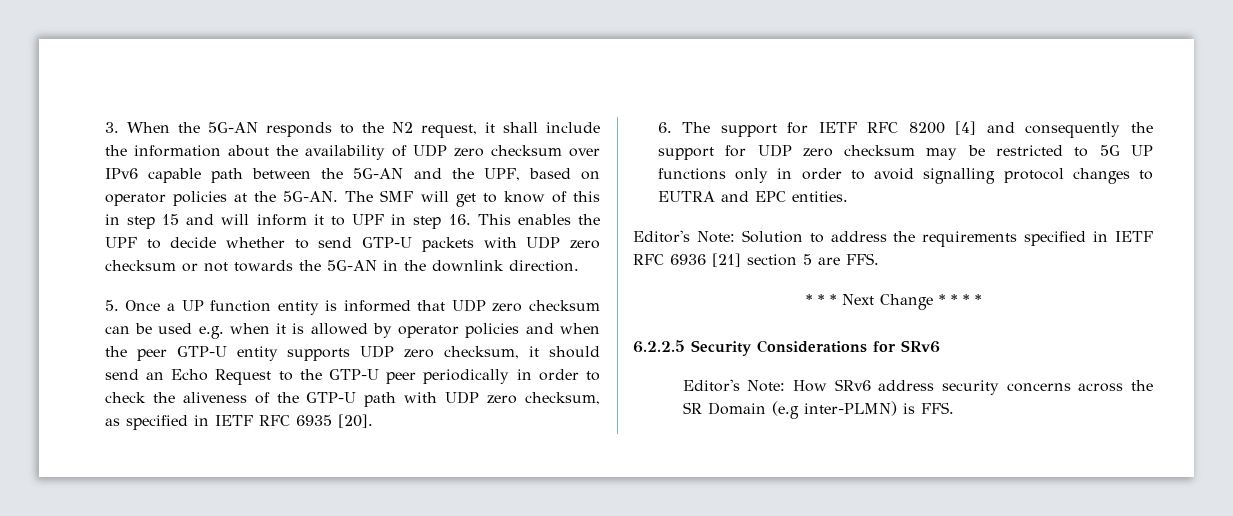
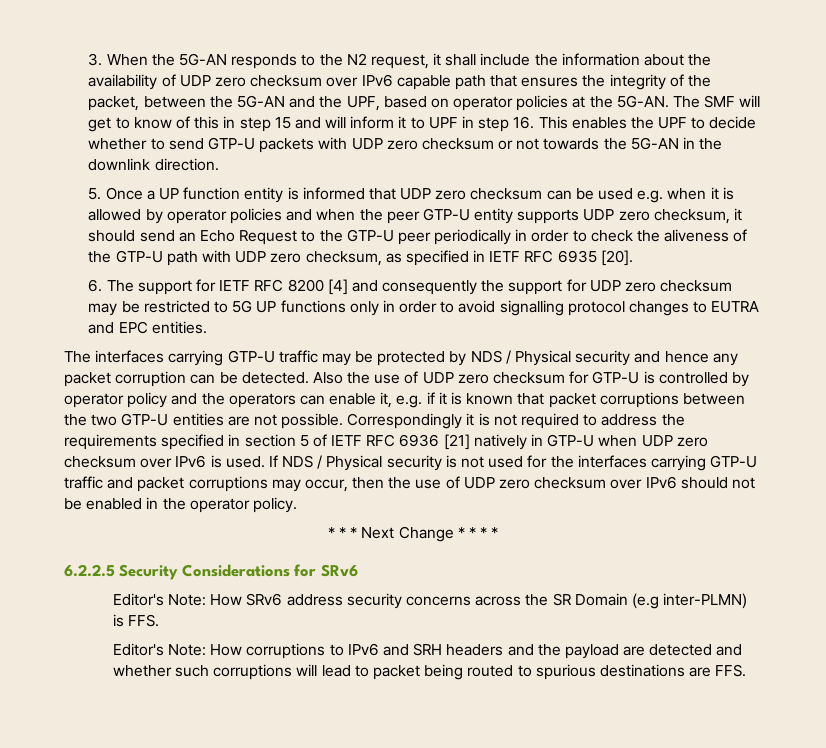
- 3. When the 5G-AN responds to the N2 request, it shall include the information about the availability of UDP zero checksum over IPv6 capable path between the 5G-AN and the UPF, based on operator policies at the 5G-AN.
+ 3. When the 5G-AN responds to the N2 request, it shall include the information about the availability of UDP zero checksum over IPv6 capable path that ensures the integrity of the packet, between the 5G-AN and the UPF, based on operator policies at the 5G-AN.
- Editor's Note: Solution to address the requirements specified in IETF RFC 6936 [21] section 5 are FFS.
+ The interfaces carrying GTP-U traffic may be protected by NDS / Physical security and hence any packet corruption can be detected. Also the use of UDP zero checksum for GTP-U is controlled by operator policy and the operators can enable it, e.g. if it is known that packet corruptions between the two GTP-U entities are not possible. Correspondingly it is not required to address the requirements specified in section 5 of IETF RFC 6936 [21] natively in GTP-U when UDP zero checksum over IPv6 is used. If NDS / Physical security is not used for the interfaces carrying GTP-U traffic and packet corruptions may occur, then the use of UDP zero checksum over IPv6 should not be enabled in the operator policy.
+ Editor's Note: How corruptions to IPv6 and SRH headers and the payload are detected and whether such corruptions will lead to packet being routed to spurious destinations are FFS.

